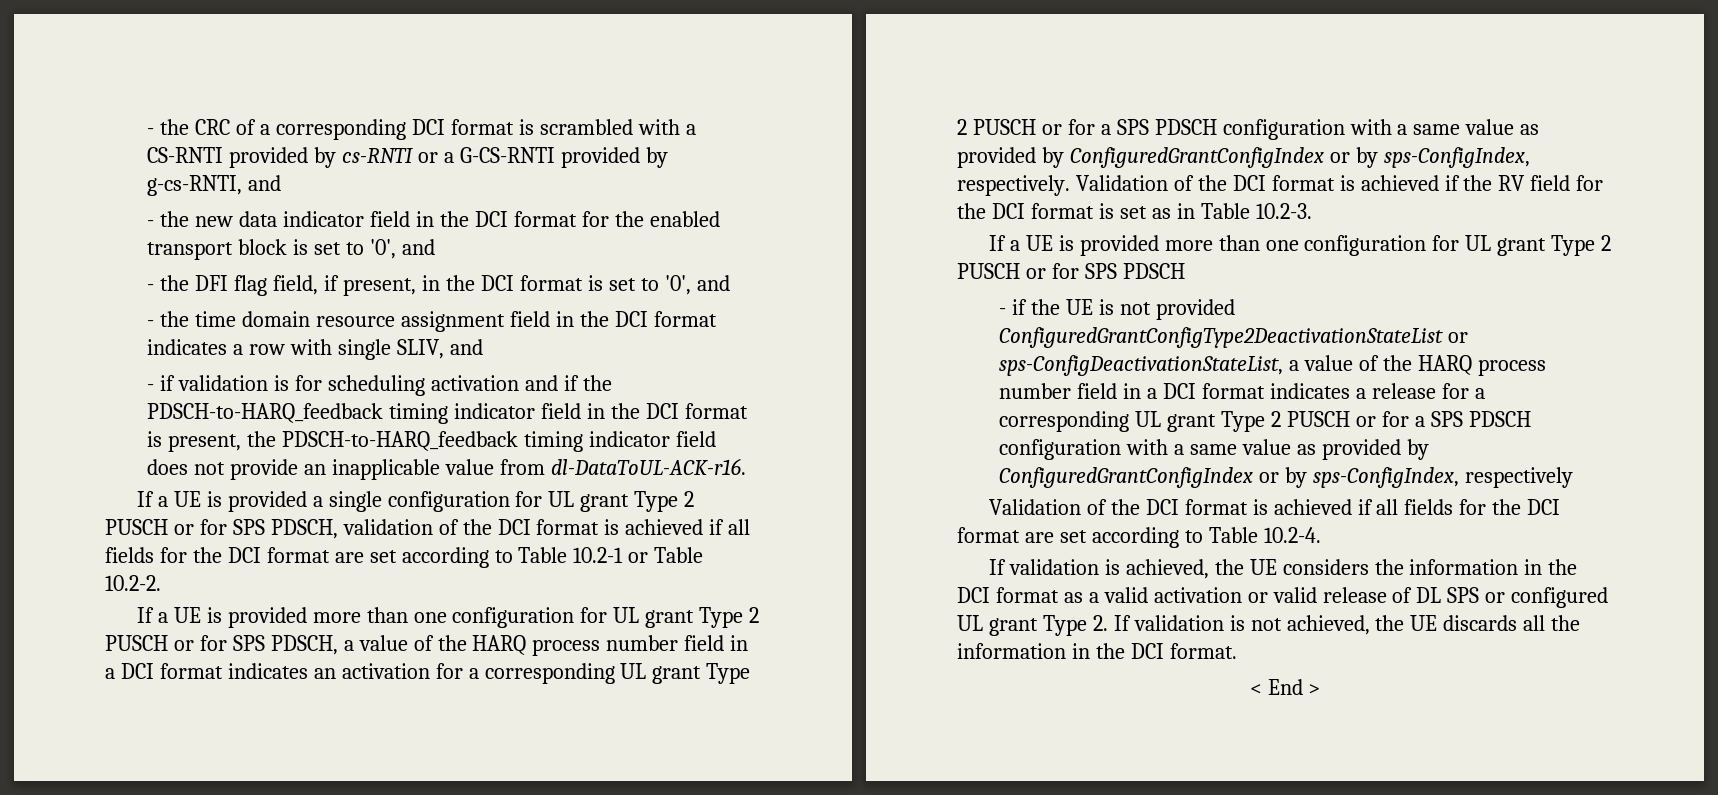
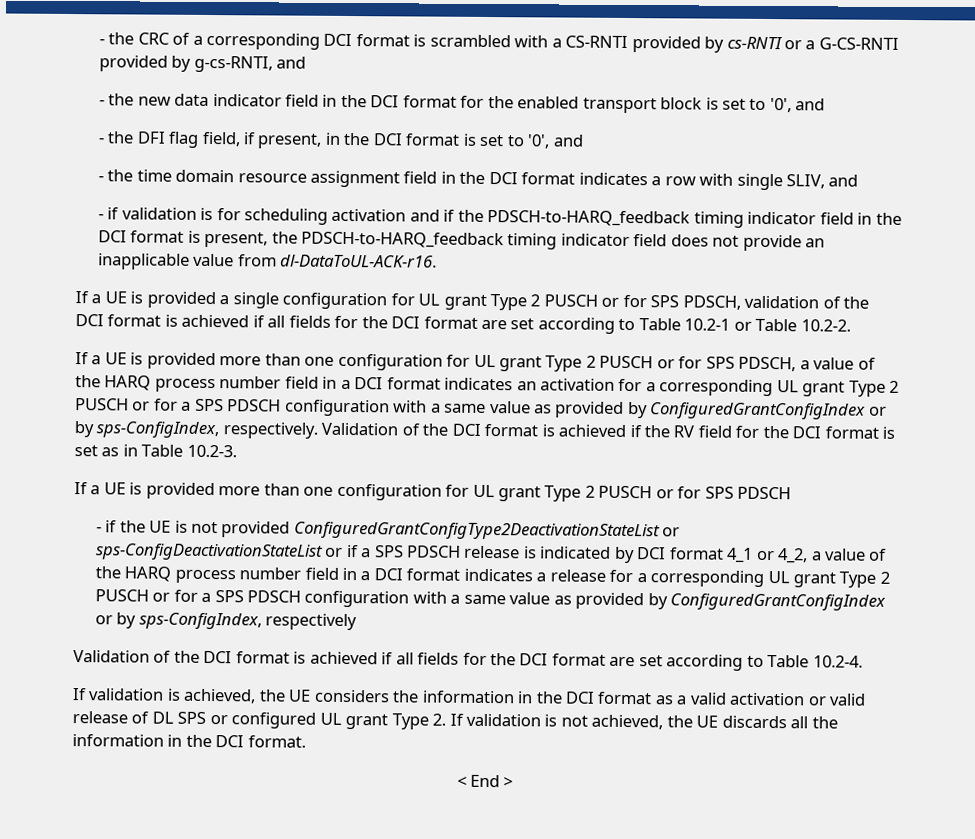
- - if the UE is not provided ConfiguredGrantConfigType2DeactivationStateList or sps-ConfigDeactivationStateList, a value of the HARQ process number field in a DCI format indicates a release for a corresponding UL grant Type 2 PUSCH or for a SPS PDSCH configuration with a same value as provided by ConfiguredGrantConfigIndex or by sps-ConfigIndex, respectively
+ - if the UE is not provided ConfiguredGrantConfigType2DeactivationStateList or sps-ConfigDeactivationStateList or if a SPS PDSCH release is indicated by DCI format 4_1 or 4_2, a value of the HARQ process number field in a DCI format indicates a release for a corresponding UL grant Type 2 PUSCH or for a SPS PDSCH configuration with a same value as provided by ConfiguredGrantConfigIndex or by sps-ConfigIndex, respectively

